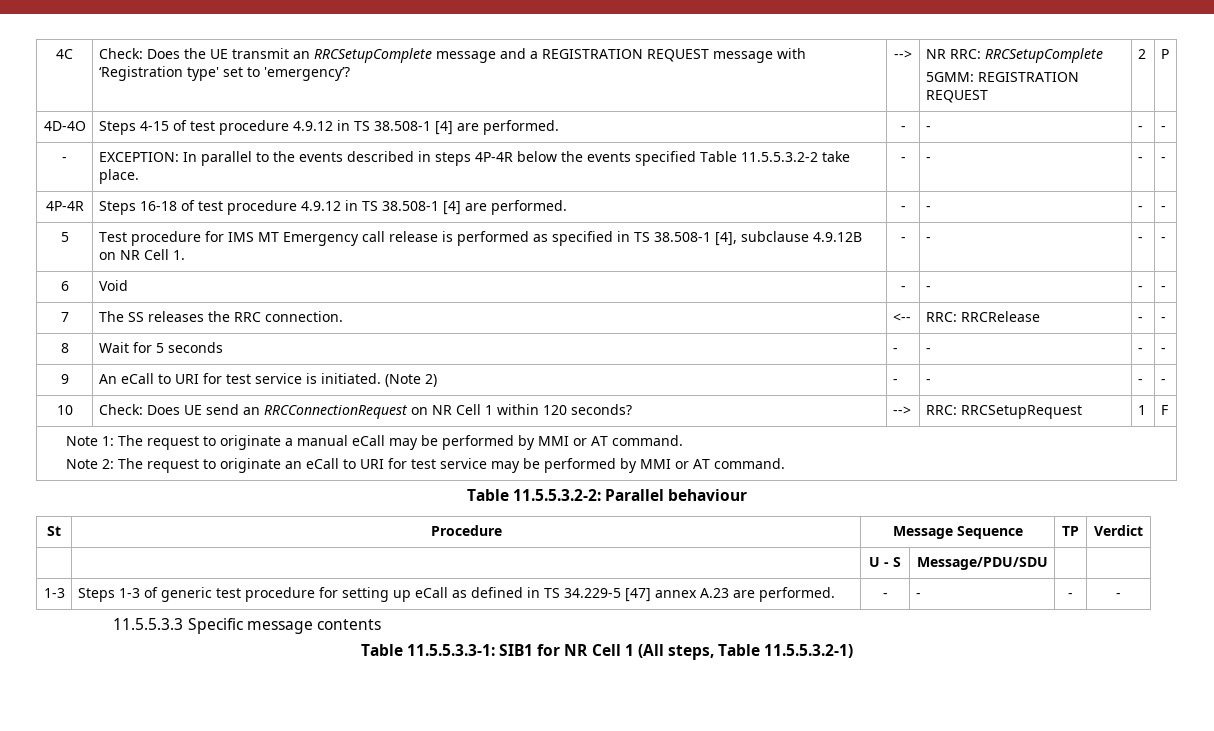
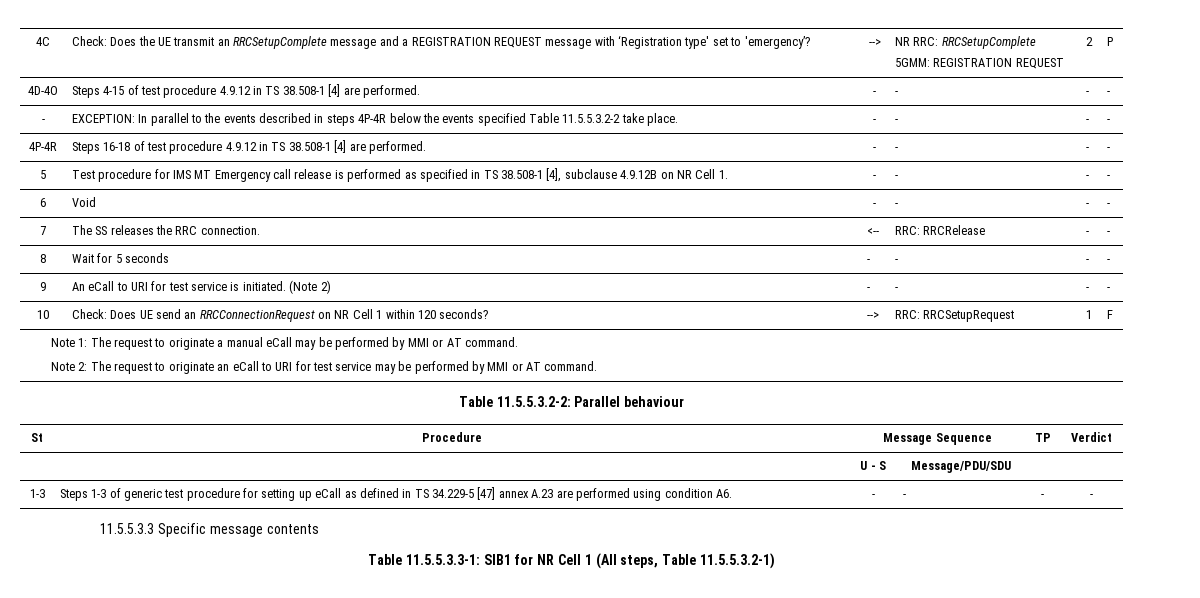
- 1-3 | Steps 1-3 of generic test procedure for setting up eCall as defined in TS 34.229-5 [47] annex A.23 are performed. | - | - | - | -
+ 1-3 | Steps 1-3 of generic test procedure for setting up eCall as defined in TS 34.229-5 [47] annex A.23 are performed using condition A6. | - | - | - | -

